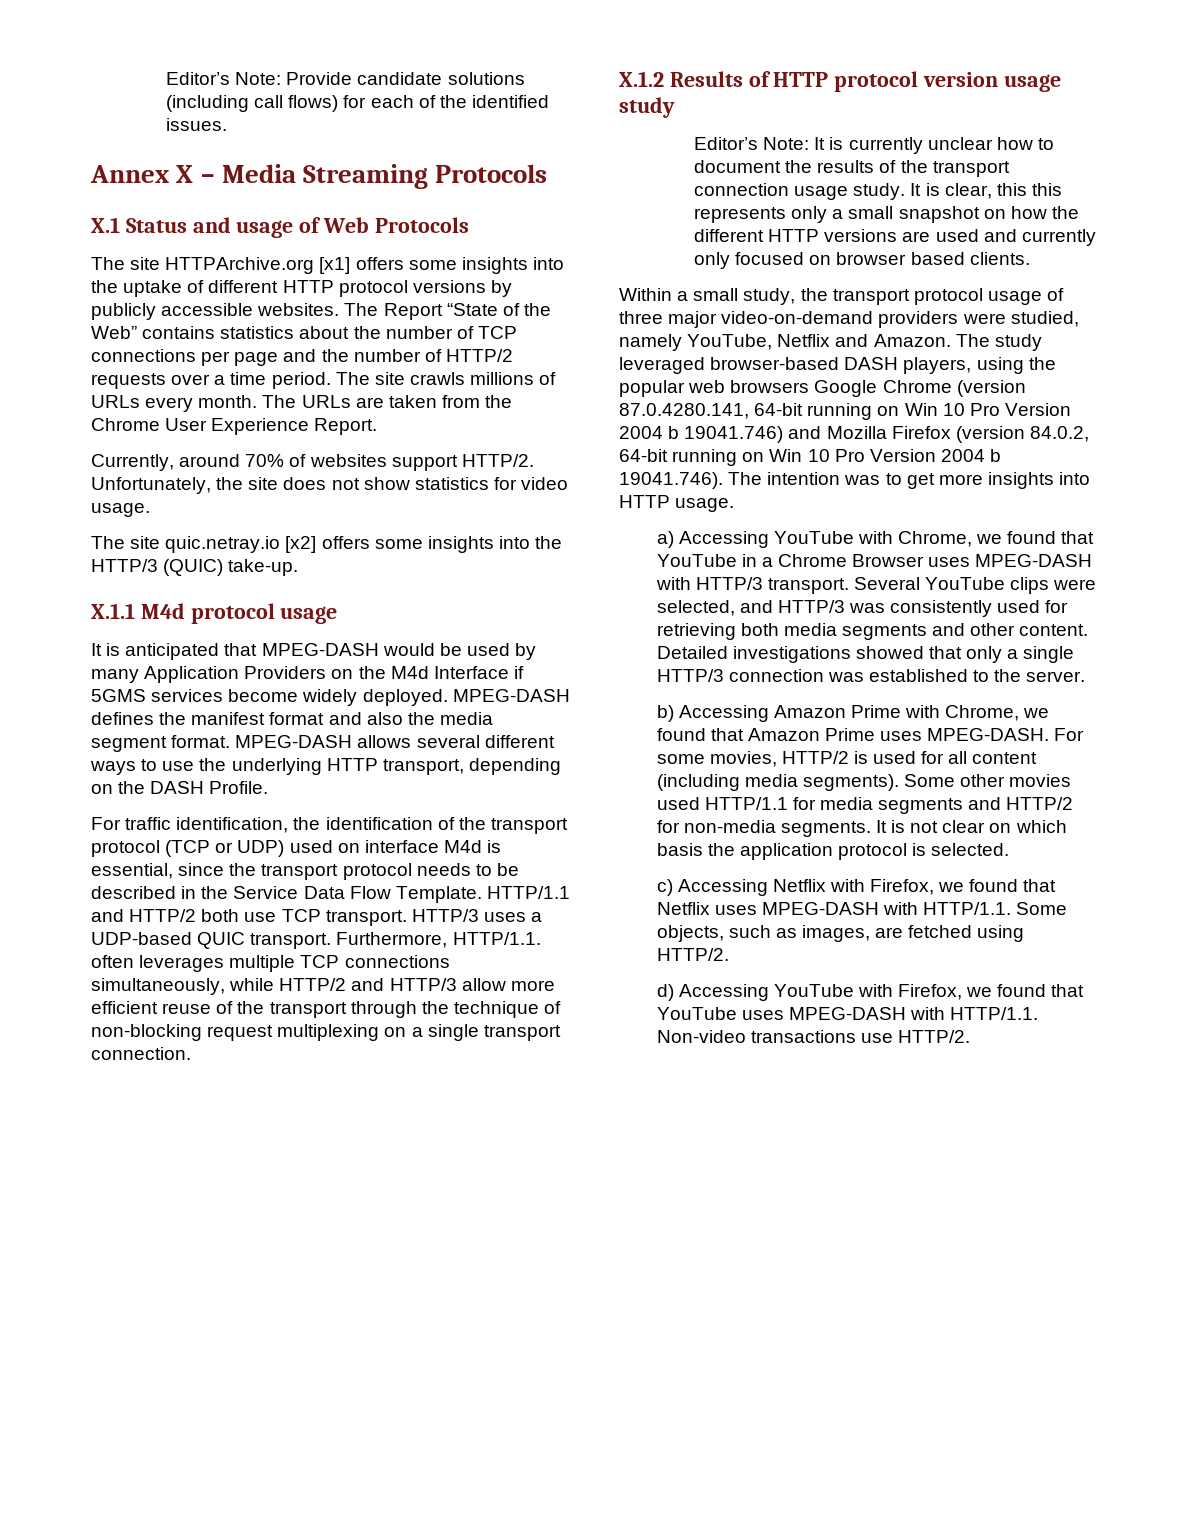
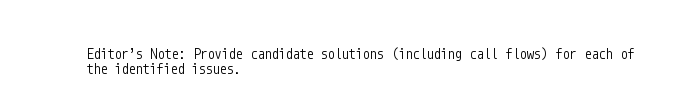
- Annex X – Media Streaming Protocols
- X.1 Status and usage of Web Protocols
- The site HTTPArchive.org [x1] offers some insights into the uptake of different HTTP protocol versions by publicly accessible websites. The Report “State of the Web” contains statistics about the number of TCP connections per page and the number of HTTP/2 requests over a time period. The site crawls millions of URLs every month. The URLs are taken from the Chrome User Experience Report.
- Currently, around 70% of websites support HTTP/2. Unfortunately, the site does not show statistics for video usage.
- The site quic.netray.io [x2] offers some insights into the HTTP/3 (QUIC) take-up.
- X.1.1 M4d protocol usage
- It is anticipated that MPEG-DASH would be used by many Application Providers on the M4d Interface if 5GMS services become widely deployed. MPEG-DASH defines the manifest format and also the media segment format. MPEG-DASH allows several different ways to use the underlying HTTP transport, depending on the DASH Profile.
- For traffic identification, the identification of the transport protocol (TCP or UDP) used on interface M4d is essential, since the transport protocol needs to be described in the Service Data Flow Template. HTTP/1.1 and HTTP/2 both use TCP transport. HTTP/3 uses a UDP-based QUIC transport. Furthermore, HTTP/1.1. often leverages multiple TCP connections simultaneously, while HTTP/2 and HTTP/3 allow more efficient reuse of the transport through the technique of non-blocking request multiplexing on a single transport connection.
- X.1.2 Results of HTTP protocol version usage study
- Editor’s Note: It is currently unclear how to document the results of the transport connection usage study. It is clear, this this represents only a small snapshot on how the different HTTP versions are used and currently only focused on browser based clients.
- Within a small study, the transport protocol usage of three major video-on-demand providers were studied, namely YouTube, Netflix and Amazon. The study leveraged browser-based DASH players, using the popular web browsers Google Chrome (version 87.0.4280.141, 64-bit running on Win 10 Pro Version 2004 b 19041.746) and Mozilla Firefox (version 84.0.2, 64-bit running on Win 10 Pro Version 2004 b 19041.746). The intention was to get more insights into HTTP usage.
- a) Accessing YouTube with Chrome, we found that YouTube in a Chrome Browser uses MPEG-DASH with HTTP/3 transport. Several YouTube clips were selected, and HTTP/3 was consistently used for retrieving both media segments and other content. Detailed investigations showed that only a single HTTP/3 connection was established to the server.
- b) Accessing Amazon Prime with Chrome, we found that Amazon Prime uses MPEG-DASH. For some movies, HTTP/2 is used for all content (including media segments). Some other movies used HTTP/1.1 for media segments and HTTP/2 for non-media segments. It is not clear on which basis the application protocol is selected.
- c) Accessing Netflix with Firefox, we found that Netflix uses MPEG-DASH with HTTP/1.1. Some objects, such as images, are fetched using HTTP/2.
- d) Accessing YouTube with Firefox, we found that YouTube uses MPEG-DASH with HTTP/1.1. Non-video transactions use HTTP/2.

